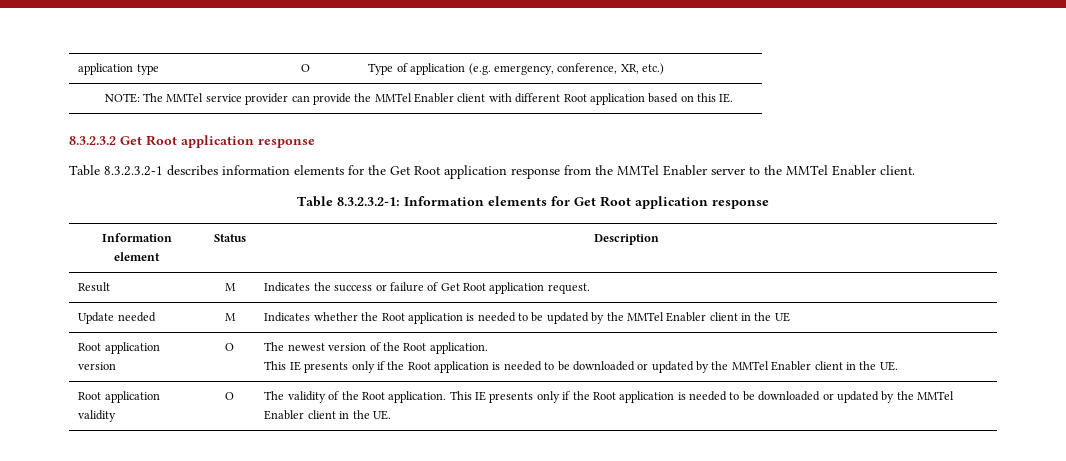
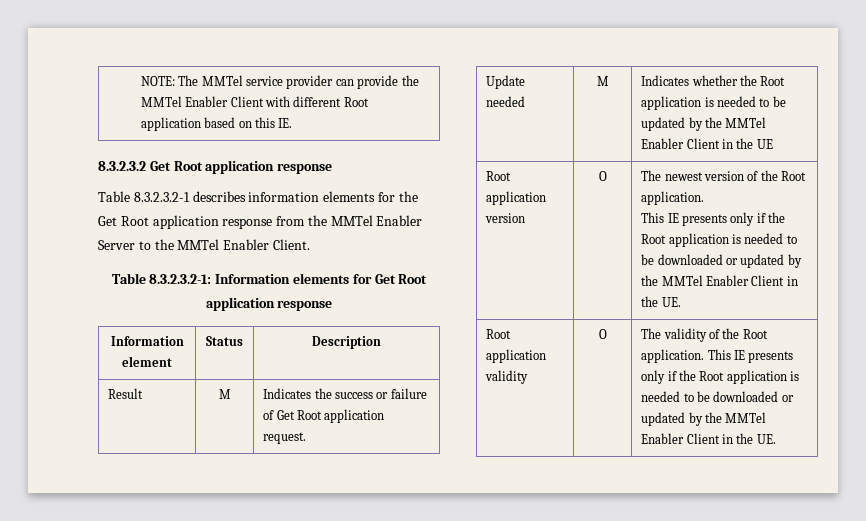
- application type | O | Type of application (e.g. emergency, conference, XR, etc.)
- NOTE: The MMTel service provider can provide the MMTel Enabler client with different Root application based on this IE.
+ NOTE: The MMTel service provider can provide the MMTel Enabler Client with different Root application based on this IE.
- Table 8.3.2.3.2-1 describes information elements for the Get Root application response from the MMTel Enabler server to the MMTel Enabler client.
+ Table 8.3.2.3.2-1 describes information elements for the Get Root application response from the MMTel Enabler Server to the MMTel Enabler Client.
- Update needed | M | Indicates whether the Root application is needed to be updated by the MMTel Enabler client in the UE
+ Update needed | M | Indicates whether the Root application is needed to be updated by the MMTel Enabler Client in the UE
  Root application version | O | The newest version of the Root application.
- This IE presents only if the Root application is needed to be downloaded or updated by the MMTel Enabler client in the UE.
+ This IE presents only if the Root application is needed to be downloaded or updated by the MMTel Enabler Client in the UE.
- Root application validity | O | The validity of the Root application. This IE presents only if the Root application is needed to be downloaded or updated by the MMTel Enabler client in the UE.
+ Root application validity | O | The validity of the Root application. This IE presents only if the Root application is needed to be downloaded or updated by the MMTel Enabler Client in the UE.

